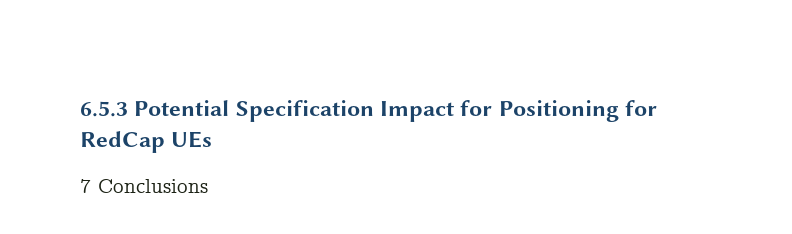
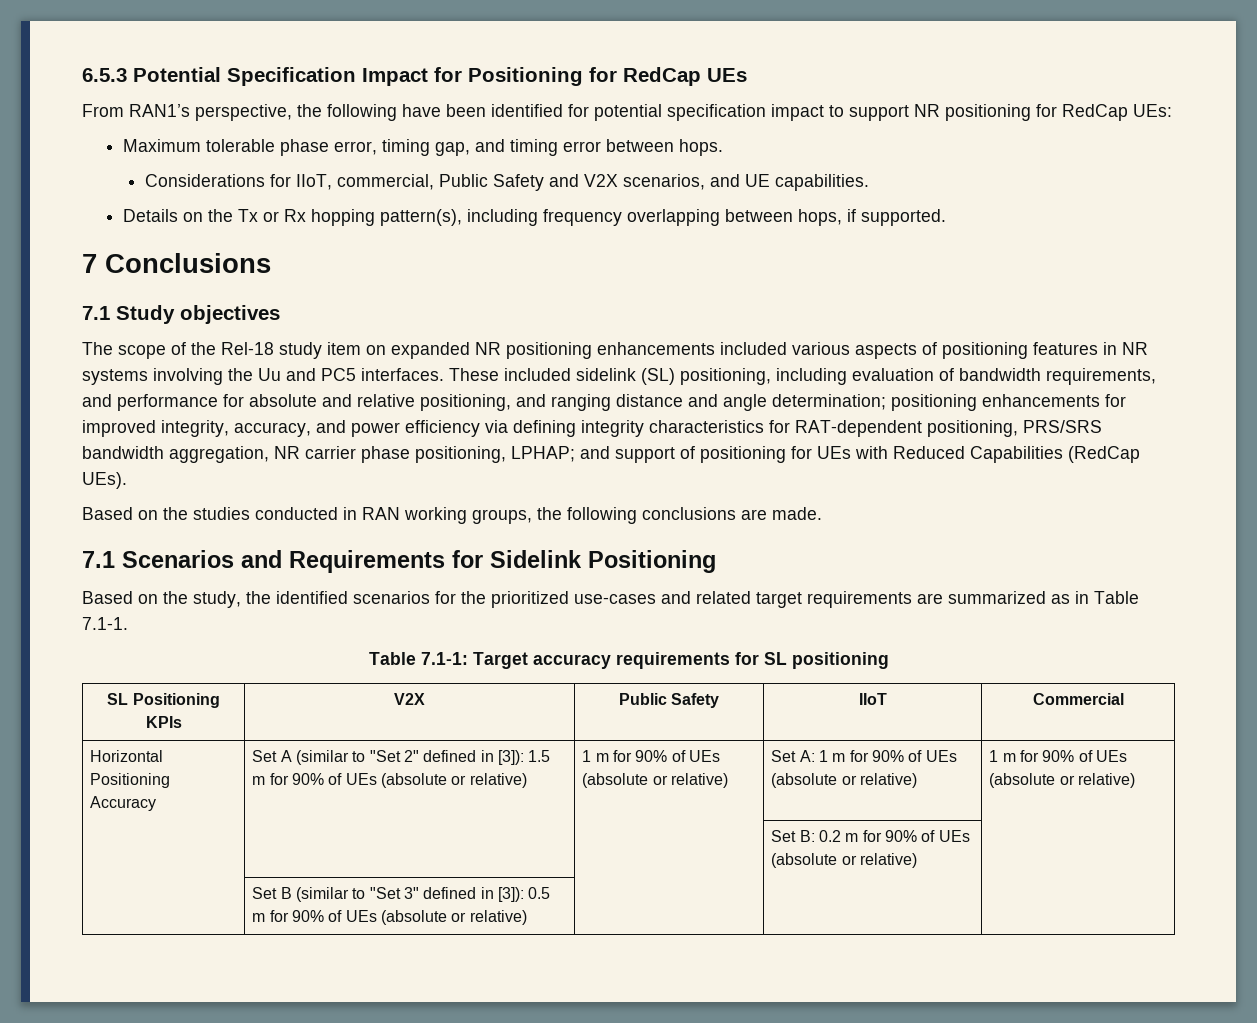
+ From RAN1’s perspective, the following have been identified for potential specification impact to support NR positioning for RedCap UEs:
+ Maximum tolerable phase error, timing gap, and timing error between hops.
+ Considerations for IIoT, commercial, Public Safety and V2X scenarios, and UE capabilities.
+ Details on the Tx or Rx hopping pattern(s), including frequency overlapping between hops, if supported.
  7 Conclusions
+ 7.1 Study objectives
+ The scope of the Rel-18 study item on expanded NR positioning enhancements included various aspects of positioning features in NR systems involving the Uu and PC5 interfaces. These included sidelink (SL) positioning, including evaluation of bandwidth requirements, and performance for absolute and relative positioning, and ranging distance and angle determination; positioning enhancements for improved integrity, accuracy, and power efficiency via defining integrity characteristics for RAT-dependent positioning, PRS/SRS bandwidth aggregation, NR carrier phase positioning, LPHAP; and support of positioning for UEs with Reduced Capabilities (RedCap UEs).
+ Based on the studies conducted in RAN working groups, the following conclusions are made.
+ 7.1 Scenarios and Requirements for Sidelink Positioning
+ Based on the study, the identified scenarios for the prioritized use-cases and related target requirements are summarized as in Table 7.1-1.
+ Table 7.1-1: Target accuracy requirements for SL positioning
+ SL Positioning KPIs | V2X | Public Safety | IIoT | Commercial
+ Horizontal Positioning Accuracy | Set A (similar to "Set 2" defined in [3]): 1.5 m for 90% of UEs (absolute or relative) | 1 m for 90% of UEs (absolute or relative) | Set A: 1 m for 90% of UEs (absolute or relative) | 1 m for 90% of UEs (absolute or relative)
+ | | | Set B: 0.2 m for 90% of UEs (absolute or relative) |
+ | Set B (similar to "Set 3" defined in [3]): 0.5 m for 90% of UEs (absolute or relative) | | |

